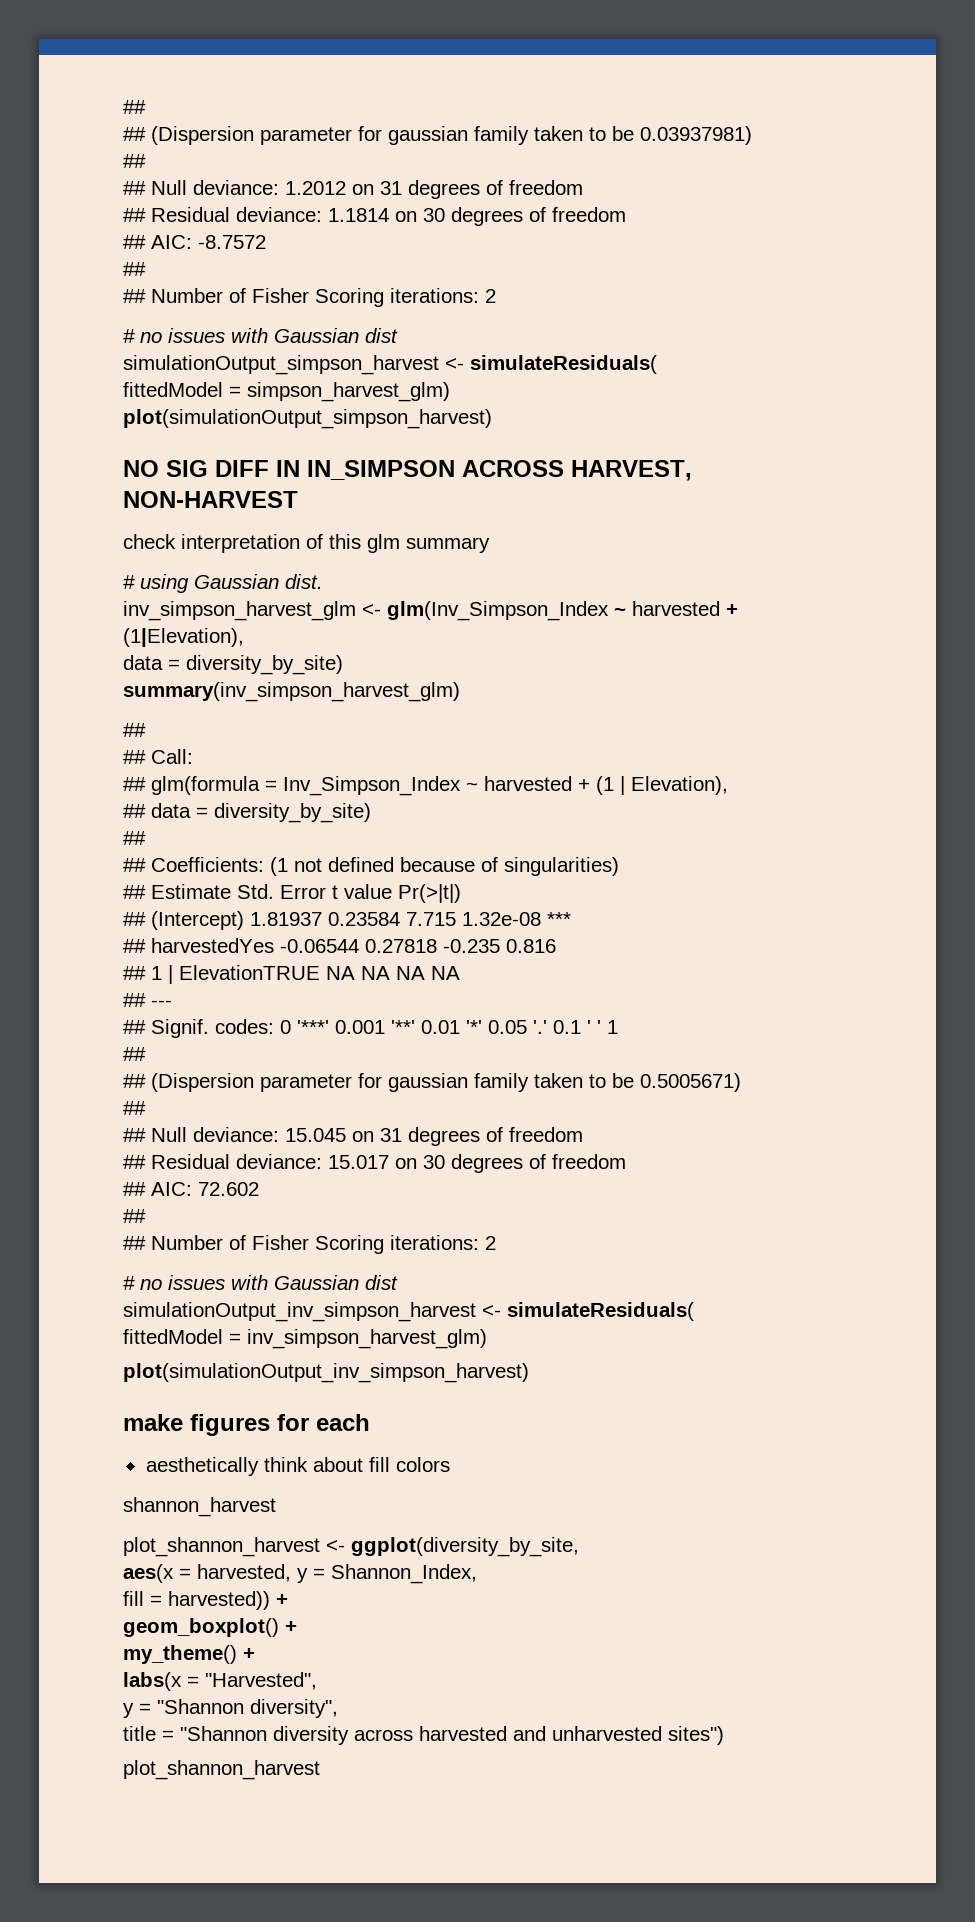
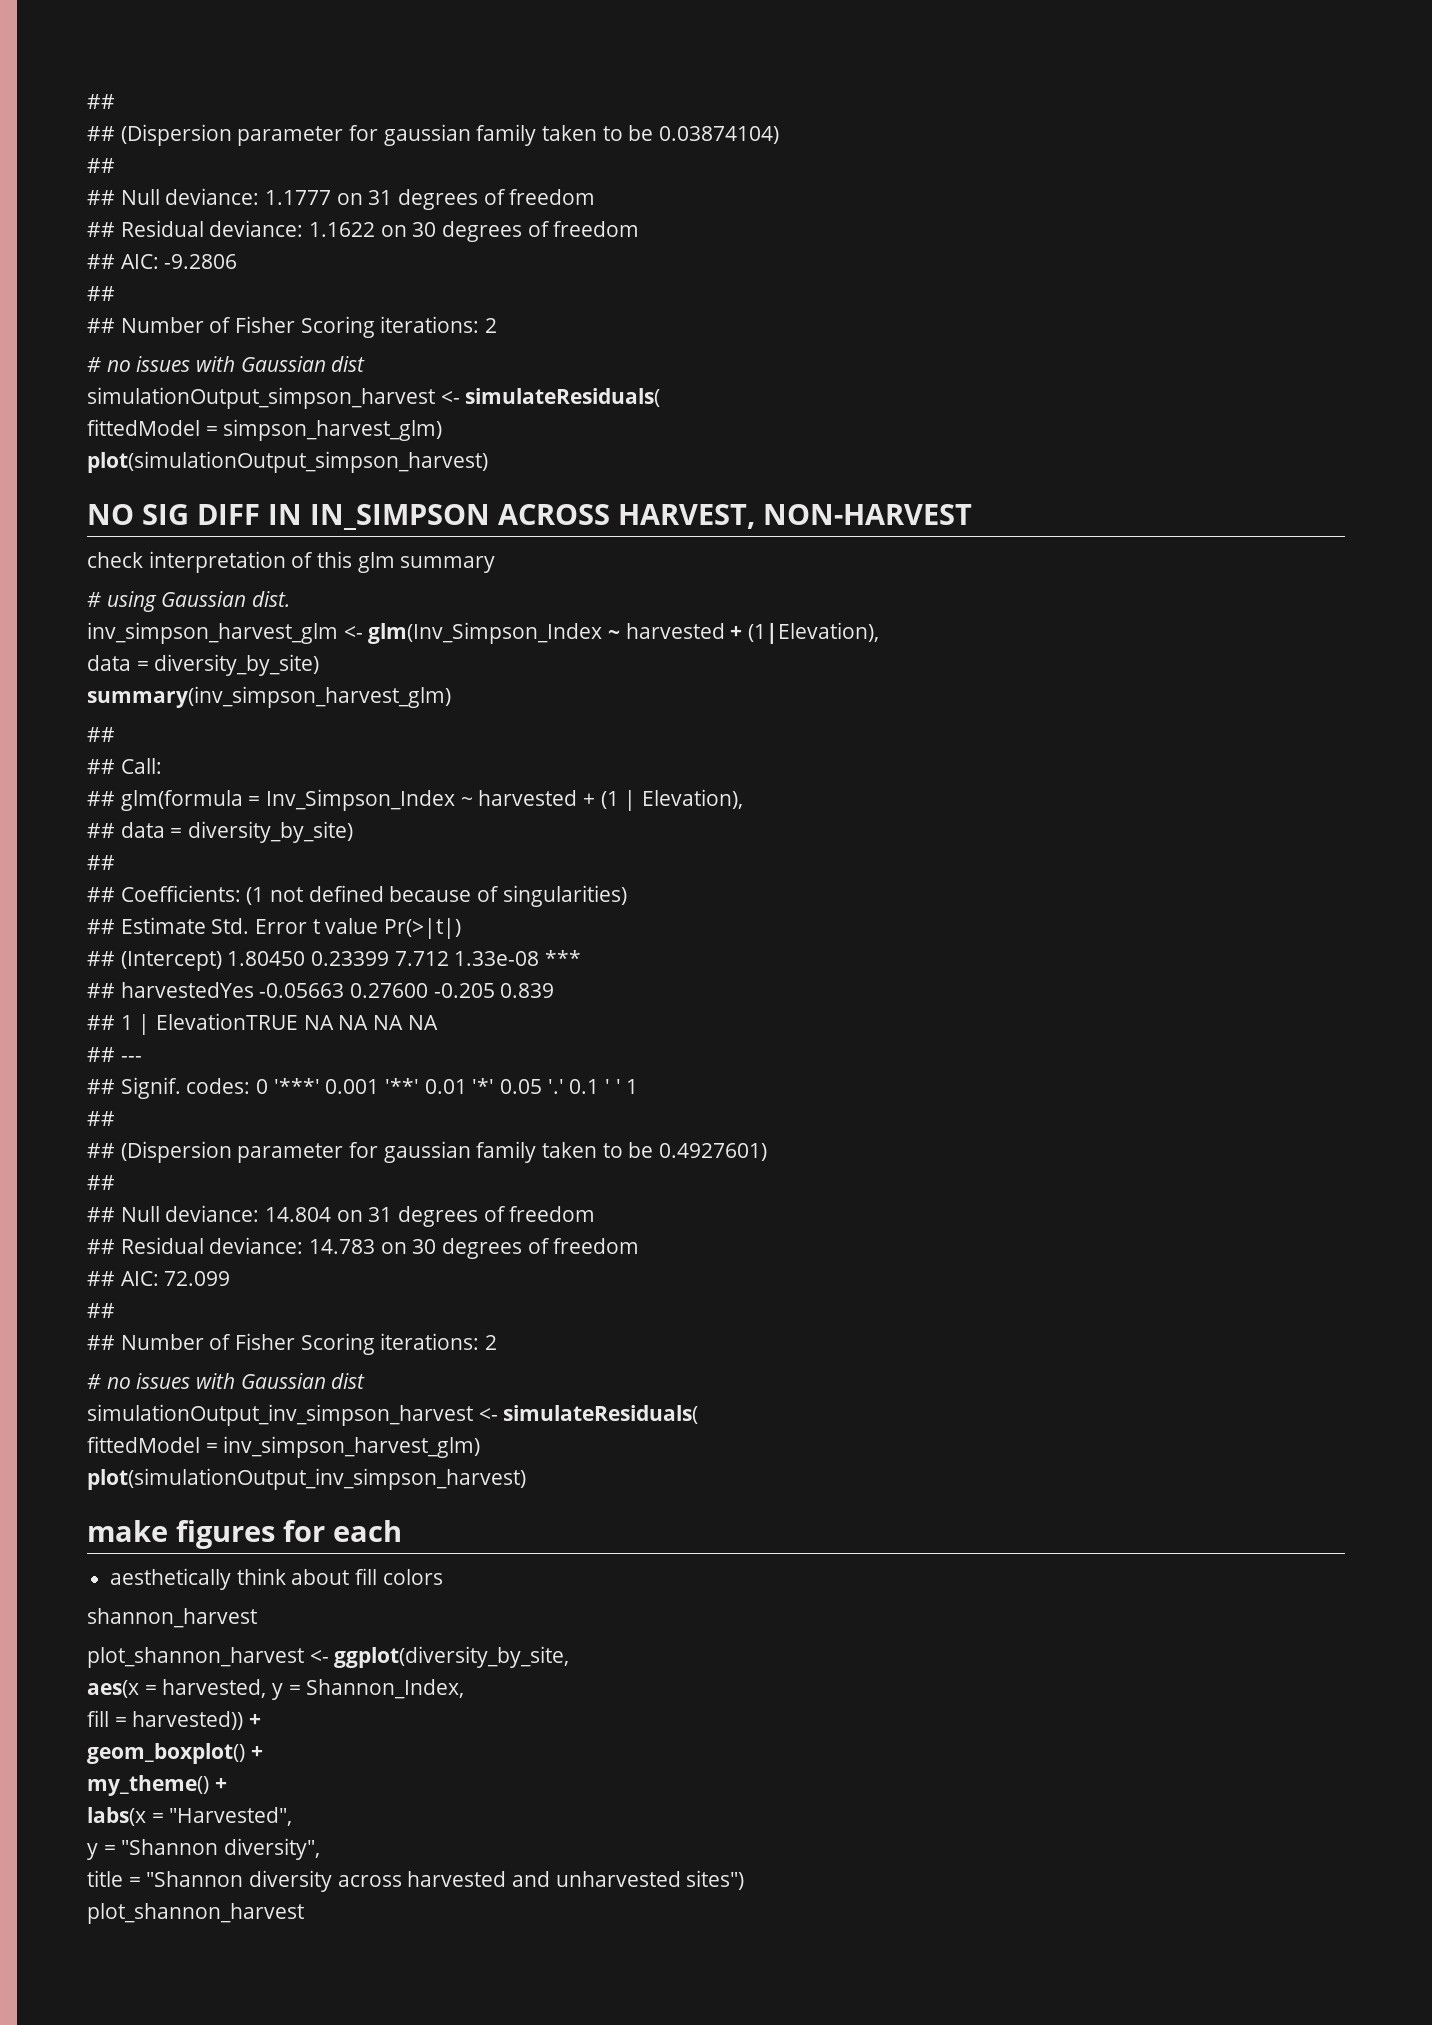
- ## (Dispersion parameter for gaussian family taken to be 0.03937981)
+ ## (Dispersion parameter for gaussian family taken to be 0.03874104)
  ##
- ## Null deviance: 1.2012 on 31 degrees of freedom
- ## Residual deviance: 1.1814 on 30 degrees of freedom
- ## AIC: -8.7572
+ ## Null deviance: 1.1777 on 31 degrees of freedom
+ ## Residual deviance: 1.1622 on 30 degrees of freedom
+ ## AIC: -9.2806
- ## (Intercept) 1.81937 0.23584 7.715 1.32e-08 ***
+ ## (Intercept) 1.80450 0.23399 7.712 1.33e-08 ***
- ## harvestedYes -0.06544 0.27818 -0.235 0.816
+ ## harvestedYes -0.05663 0.27600 -0.205 0.839
- ## (Dispersion parameter for gaussian family taken to be 0.5005671)
+ ## (Dispersion parameter for gaussian family taken to be 0.4927601)
  ##
- ## Null deviance: 15.045 on 31 degrees of freedom
- ## Residual deviance: 15.017 on 30 degrees of freedom
- ## AIC: 72.602
+ ## Null deviance: 14.804 on 31 degrees of freedom
+ ## Residual deviance: 14.783 on 30 degrees of freedom
+ ## AIC: 72.099

